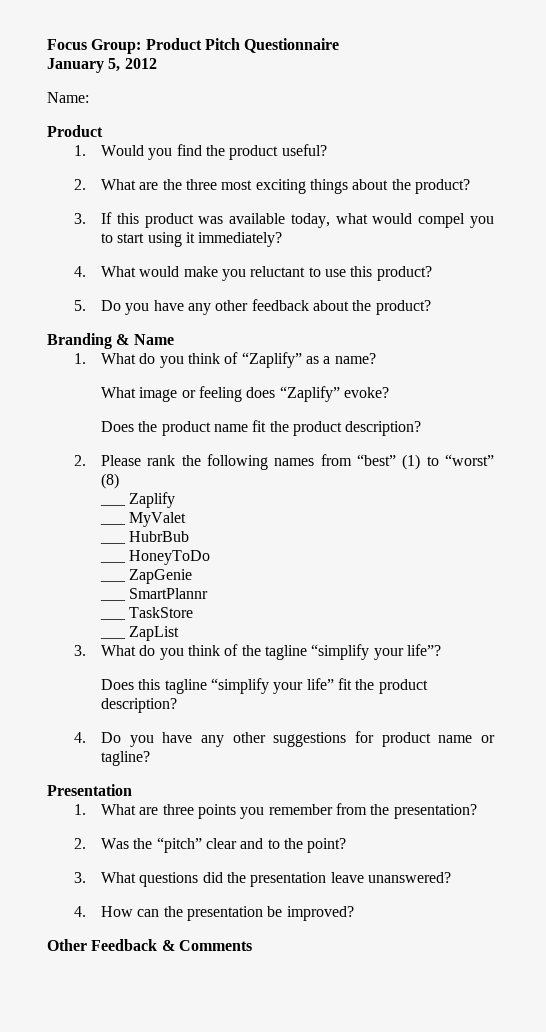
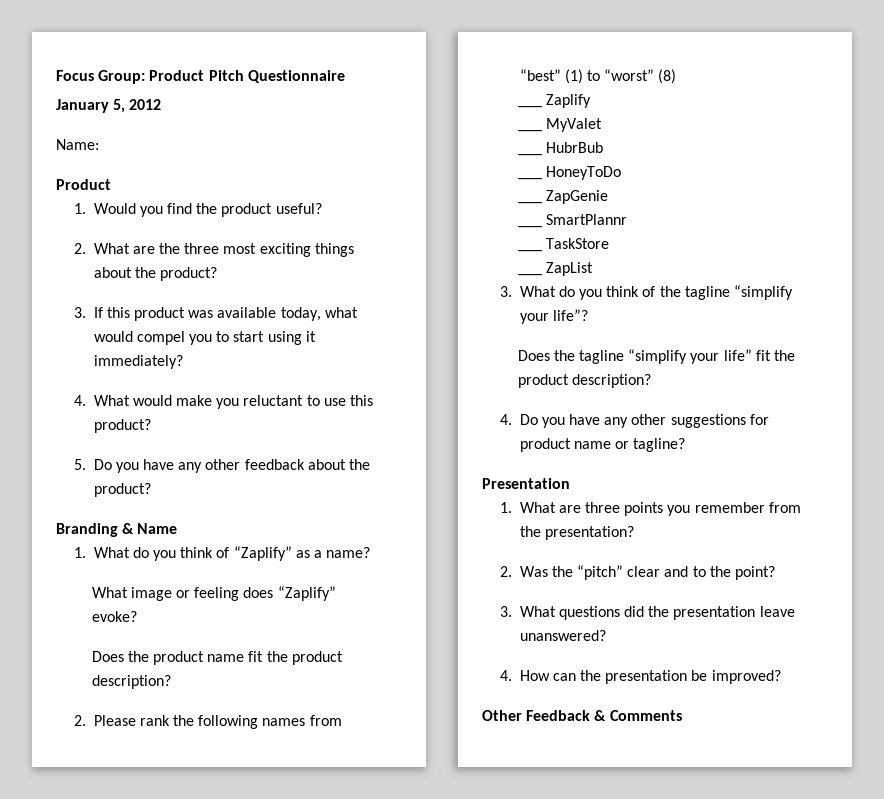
- Does this tagline “simplify your life” fit the product description?
+ Does the tagline “simplify your life” fit the product description?

